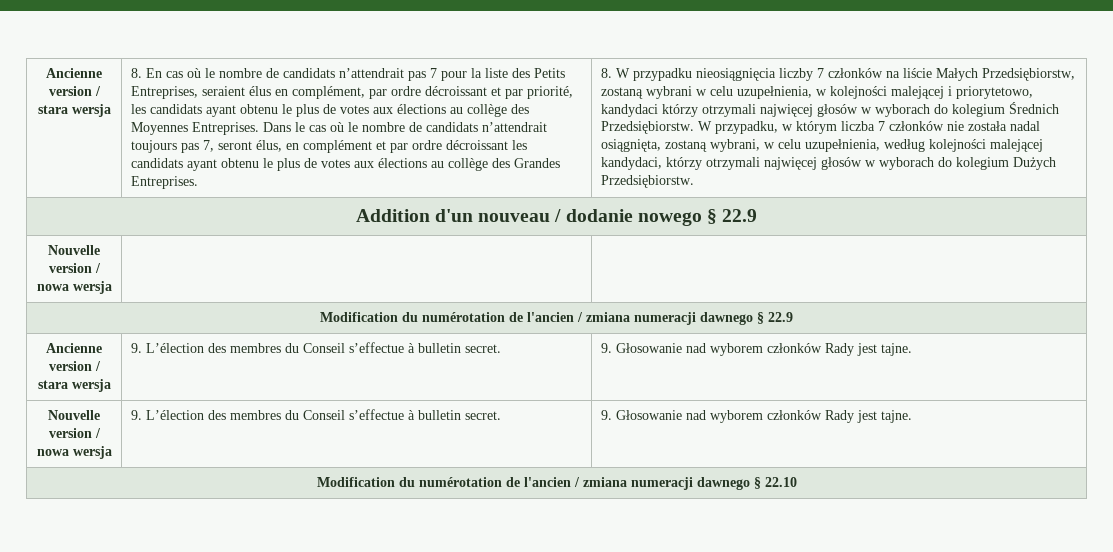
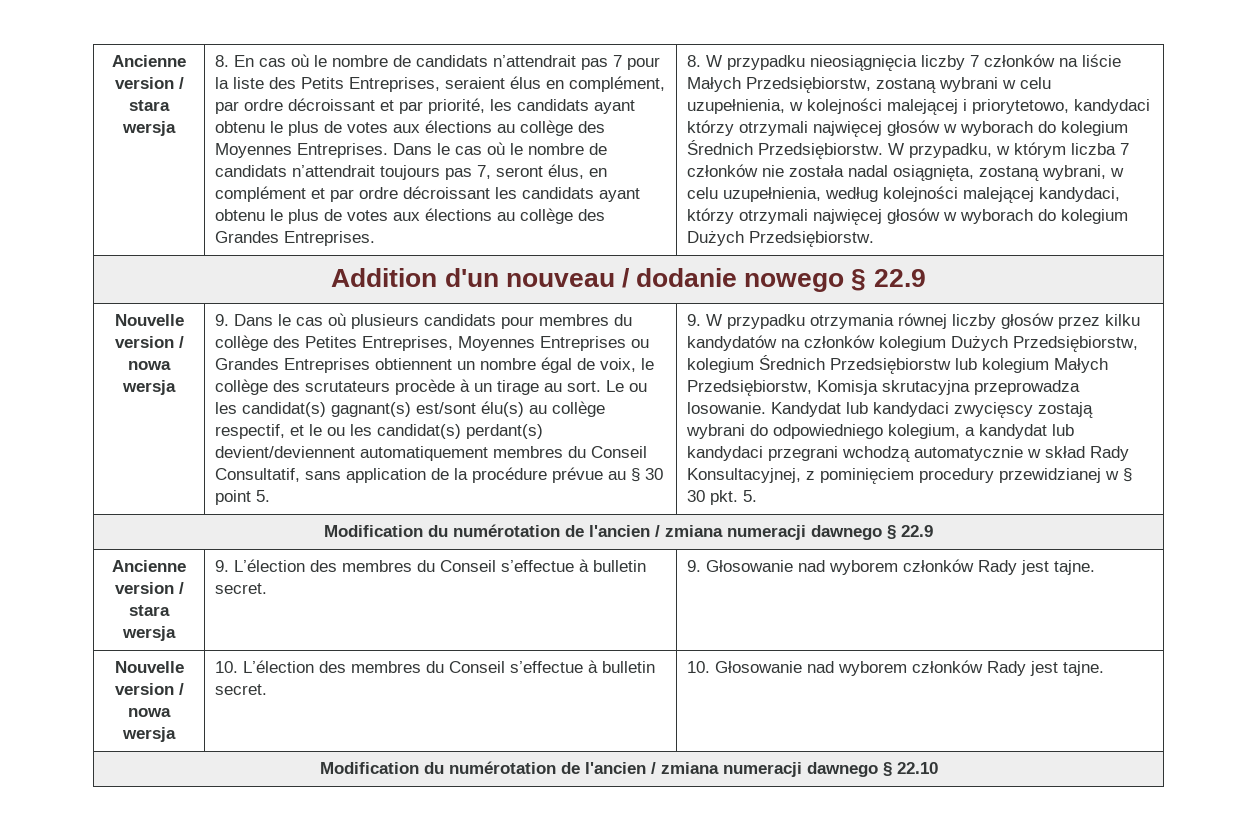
+ 9. Dans le cas où plusieurs candidats pour membres du collège des Petites Entreprises, Moyennes Entreprises ou Grandes Entreprises obtiennent un nombre égal de voix, le collège des scrutateurs procède à un tirage au sort. Le ou les candidat(s) gagnant(s) est/sont élu(s) au collège respectif, et le ou les candidat(s) perdant(s) devient/deviennent automatiquement membres du Conseil Consultatif, sans application de la procédure prévue au § 30 point 5. | 9. W przypadku otrzymania równej liczby głosów przez kilku kandydatów na członków kolegium Dużych Przedsiębiorstw, kolegium Średnich Przedsiębiorstw lub kolegium Małych Przedsiębiorstw, Komisja skrutacyjna przeprowadza losowanie. Kandydat lub kandydaci zwycięscy zostają wybrani do odpowiedniego kolegium, a kandydat lub kandydaci przegrani wchodzą automatycznie w skład Rady Konsultacyjnej, z pominięciem procedury przewidzianej w § 30 pkt. 5.
- Nouvelle version / nowa wersja | 9. L’élection des membres du Conseil s’effectue à bulletin secret. | 9. Głosowanie nad wyborem członków Rady jest tajne.
+ Nouvelle version / nowa wersja | 10. L’élection des membres du Conseil s’effectue à bulletin secret. | 10. Głosowanie nad wyborem członków Rady jest tajne.

